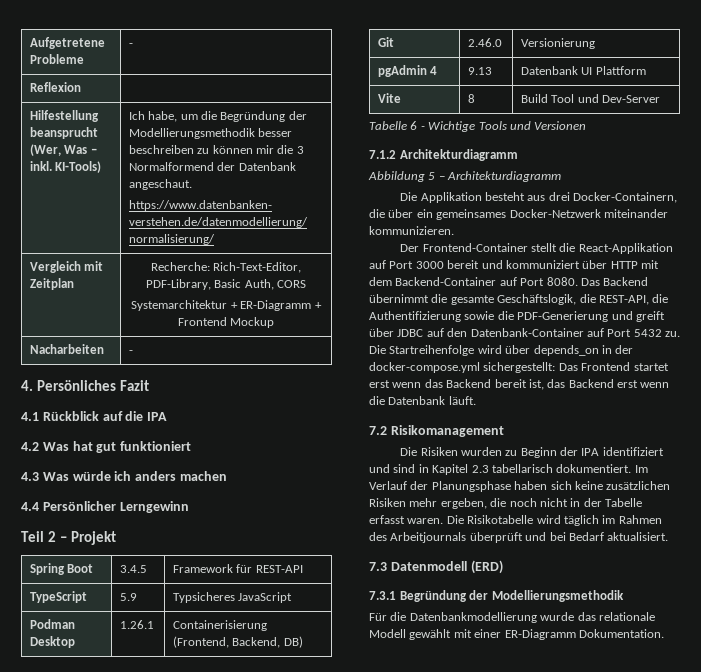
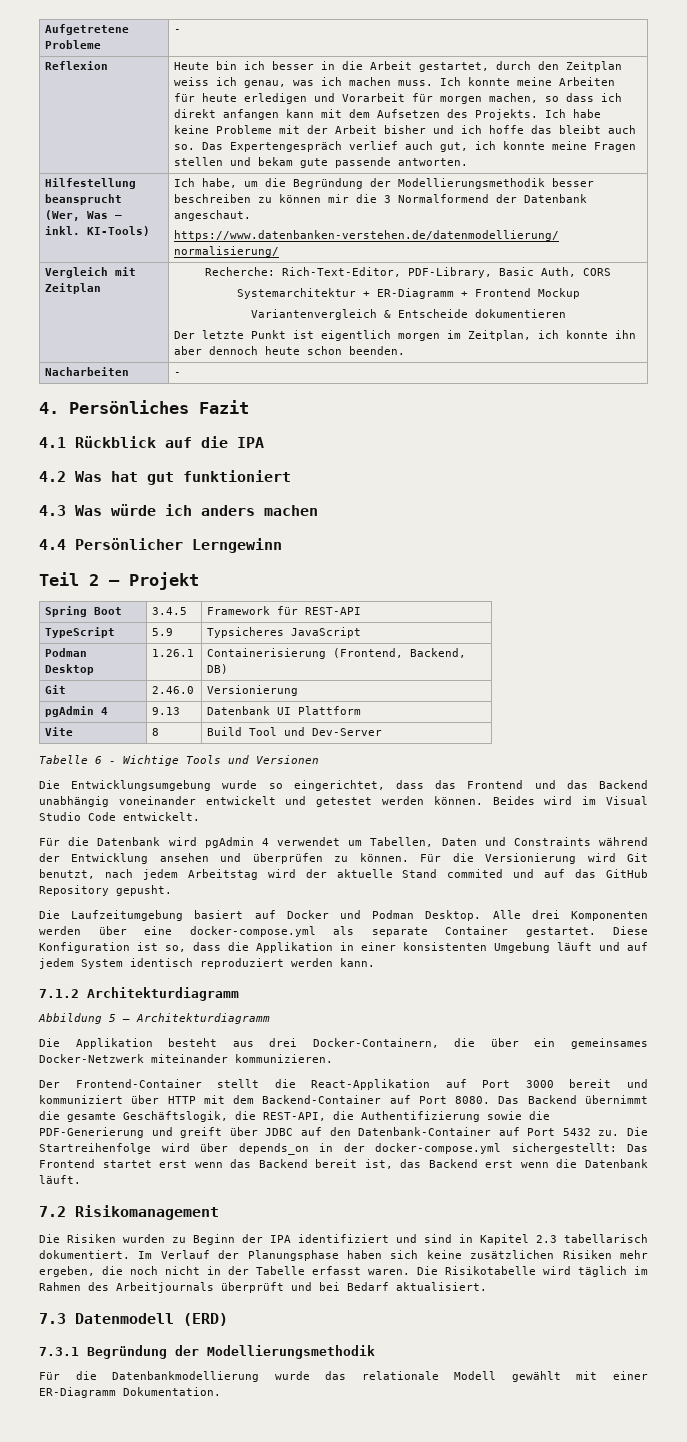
+ Heute bin ich besser in die Arbeit gestartet, durch den Zeitplan weiss ich genau, was ich machen muss. Ich konnte meine Arbeiten für heute erledigen und Vorarbeit für morgen machen, so dass ich direkt anfangen kann mit dem Aufsetzen des Projekts. Ich habe keine Probleme mit der Arbeit bisher und ich hoffe das bleibt auch so. Das Expertengespräch verlief auch gut, ich konnte meine Fragen stellen und bekam gute passende antworten.
  Vergleich mit Zeitplan | Recherche: Rich-Text-Editor, PDF-Library, Basic Auth, CORS
  Systemarchitektur + ER-Diagramm + Frontend Mockup
+ Variantenvergleich & Entscheide dokumentieren
+ Der letzte Punkt ist eigentlich morgen im Zeitplan, ich konnte ihn aber dennoch heute schon beenden.
+ Die Entwicklungsumgebung wurde so eingerichtet, dass das Frontend und das Backend unabhängig voneinander entwickelt und getestet werden können. Beides wird im Visual Studio Code entwickelt.
+ Für die Datenbank wird pgAdmin 4 verwendet um Tabellen, Daten und Constraints während der Entwicklung ansehen und überprüfen zu können. Für die Versionierung wird Git benutzt, nach jedem Arbeitstag wird der aktuelle Stand commited und auf das GitHub Repository gepusht.
+ Die Laufzeitumgebung basiert auf Docker und Podman Desktop. Alle drei Komponenten werden über eine docker-compose.yml als separate Container gestartet. Diese Konfiguration ist so, dass die Applikation in einer konsistenten Umgebung läuft und auf jedem System identisch reproduziert werden kann.

